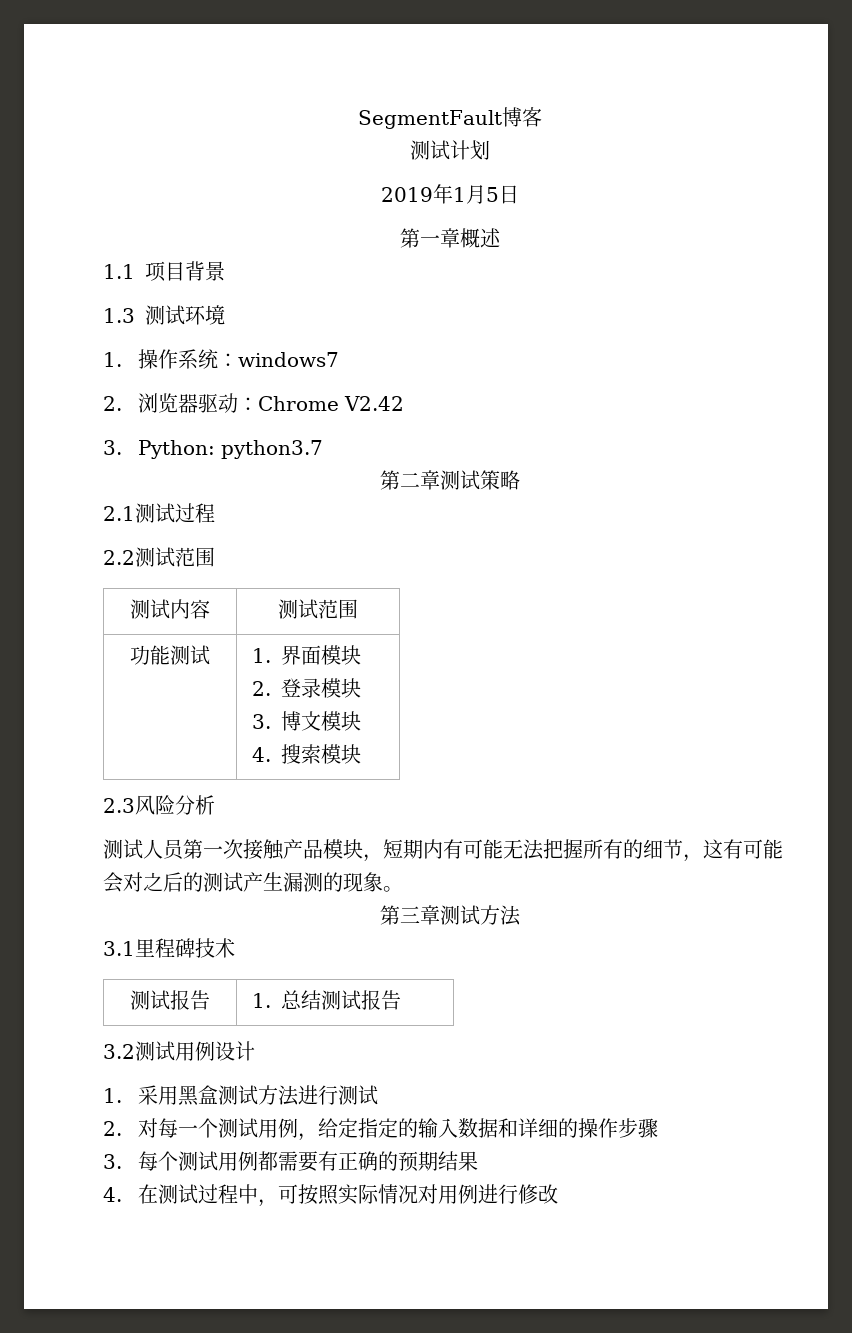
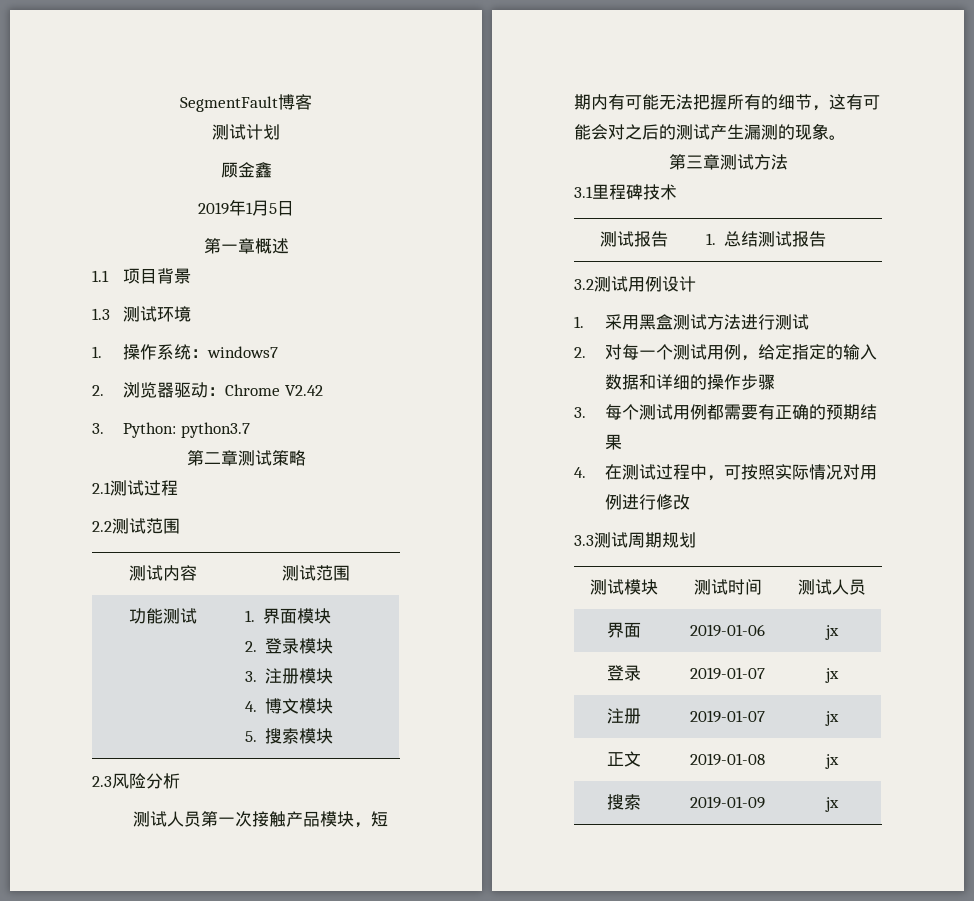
+ 顾金鑫
  功能测试 | 1.界面模块
  2.登录模块
- 3.博文模块
- 4.搜索模块
+ 3.注册模块
+ 4.博文模块
+ 5.搜索模块
+ 3.3测试周期规划
+ 测试模块 | 测试时间 | 测试人员
+ 界面 | 2019-01-06 | jx
+ 登录 | 2019-01-07 | jx
+ 注册 | 2019-01-07 | jx
+ 正文 | 2019-01-08 | jx
+ 搜索 | 2019-01-09 | jx

